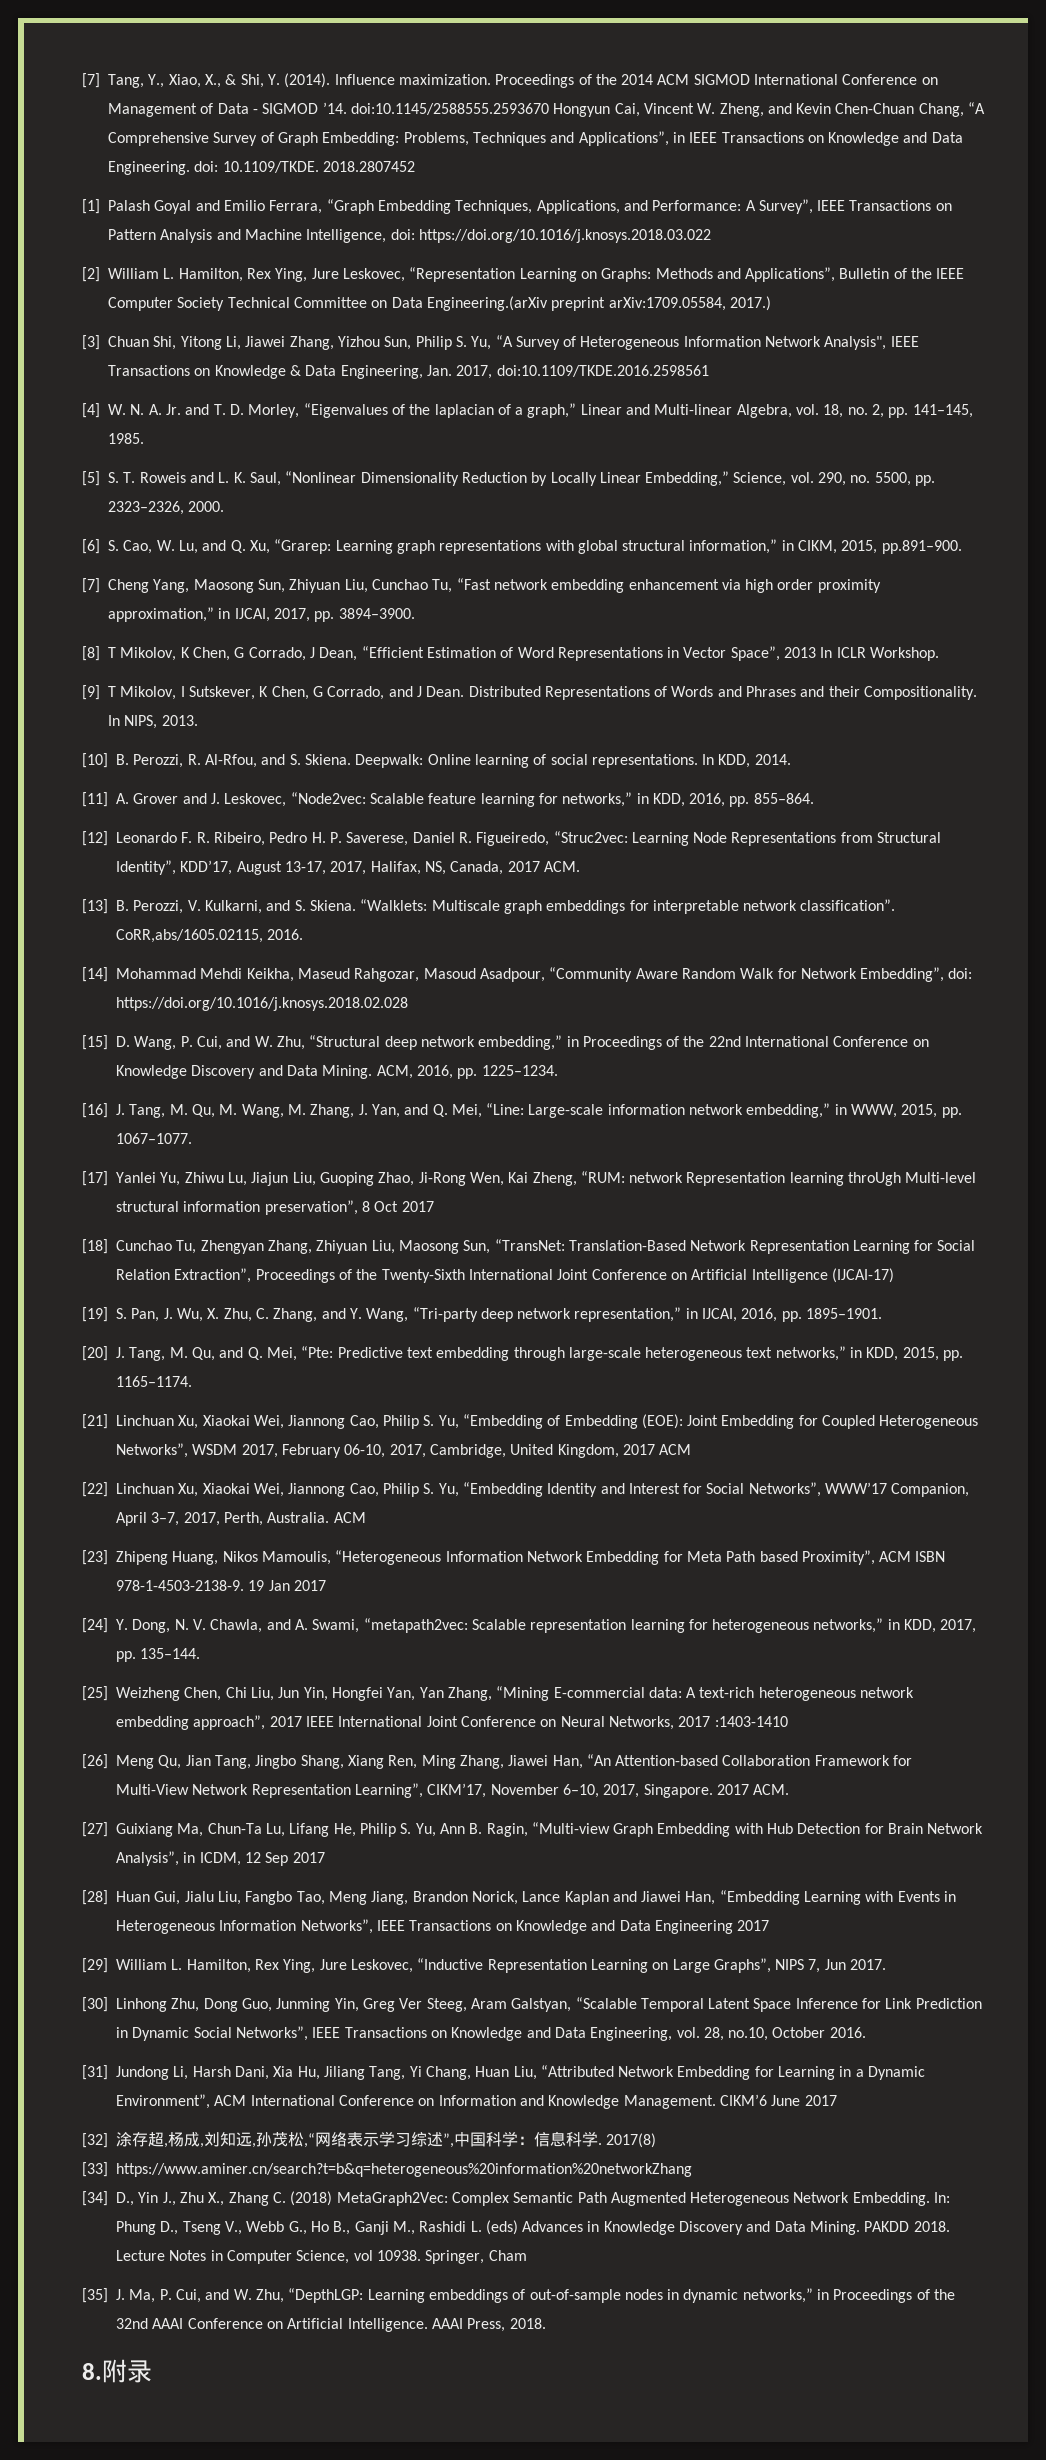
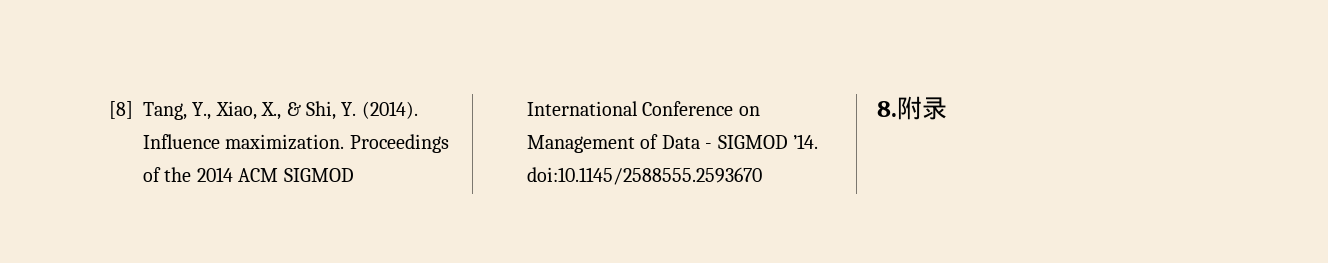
- [7] Tang, Y., Xiao, X., & Shi, Y. (2014).
+ [8] Tang, Y., Xiao, X., & Shi, Y. (2014).
- Proceedings of the 2014 ACM SIGMOD International Conference on Management of Data - SIGMOD ’14. doi:10.1145/2588555.2593670 Hongyun Cai, Vincent W. Zheng, and Kevin Chen-Chuan Chang, “A Comprehensive Survey of Graph Embedding: Problems, Techniques and Applications”, in IEEE Transactions on Knowledge and Data Engineering. doi: 10.1109/TKDE. 2018.2807452
- [1] Palash Goyal and Emilio Ferrara, “Graph Embedding Techniques, Applications, and Performance: A Survey”, IEEE Transactions on Pattern Analysis and Machine Intelligence, doi: https://doi.org/10.1016/j.knosys.2018.03.022
- [2] William L. Hamilton, Rex Ying, Jure Leskovec, “Representation Learning on Graphs: Methods and Applications”, Bulletin of the IEEE Computer Society Technical Committee on Data Engineering.(arXiv preprint arXiv:1709.05584, 2017.)
- [3] Chuan Shi, Yitong Li, Jiawei Zhang, Yizhou Sun, Philip S. Yu, “A Survey of Heterogeneous Information Network Analysis", IEEE Transactions on Knowledge & Data Engineering, Jan. 2017, doi:10.1109/TKDE.2016.2598561
- [4] W. N. A. Jr. and T. D. Morley, “Eigenvalues of the laplacian of a graph,” Linear and Multi-linear Algebra, vol. 18, no. 2, pp. 141–145, 1985.
- [5] S. T. Roweis and L. K. Saul, “Nonlinear Dimensionality Reduction by Locally Linear Embedding,” Science, vol. 290, no. 5500, pp. 2323–2326, 2000.
- [6] S. Cao, W. Lu, and Q. Xu, “Grarep: Learning graph representations with global structural information,” in CIKM, 2015, pp.891–900.
- [7] Cheng Yang, Maosong Sun, Zhiyuan Liu, Cunchao Tu, “Fast network embedding enhancement via high order proximity approximation,” in IJCAI, 2017, pp. 3894–3900.
- [8] T Mikolov, K Chen, G Corrado, J Dean, “Efficient Estimation of Word Representations in Vector Space”, 2013 In ICLR Workshop.
- [9] T Mikolov, I Sutskever, K Chen, G Corrado, and J Dean. Distributed Representations of Words and Phrases and their Compositionality. In NIPS, 2013.
- [10] B. Perozzi, R. Al-Rfou, and S. Skiena. Deepwalk: Online learning of social representations. In KDD, 2014.
- [11] A. Grover and J. Leskovec, “Node2vec: Scalable feature learning for networks,” in KDD, 2016, pp. 855–864.
- [12] Leonardo F. R. Ribeiro, Pedro H. P. Saverese, Daniel R. Figueiredo, “Struc2vec: Learning Node Representations from Structural Identity”, KDD’17, August 13-17, 2017, Halifax, NS, Canada, 2017 ACM.
- [13] B. Perozzi, V. Kulkarni, and S. Skiena. “Walklets: Multiscale graph embeddings for interpretable network classification”. CoRR,abs/1605.02115, 2016.
- [14] Mohammad Mehdi Keikha, Maseud Rahgozar, Masoud Asadpour, “Community Aware Random Walk for Network Embedding”, doi: https://doi.org/10.1016/j.knosys.2018.02.028
- [15] D. Wang, P. Cui, and W. Zhu, “Structural deep network embedding,” in Proceedings of the 22nd International Conference on Knowledge Discovery and Data Mining. ACM, 2016, pp. 1225–1234.
- [16] J. Tang, M. Qu, M. Wang, M. Zhang, J. Yan, and Q. Mei, “Line: Large-scale information network embedding,” in WWW, 2015, pp. 1067–1077.
- [17] Yanlei Yu, Zhiwu Lu, Jiajun Liu, Guoping Zhao, Ji-Rong Wen, Kai Zheng, “RUM: network Representation learning throUgh Multi-level structural information preservation”, 8 Oct 2017
- [18] Cunchao Tu, Zhengyan Zhang, Zhiyuan Liu, Maosong Sun, “TransNet: Translation-Based Network Representation Learning for Social Relation Extraction”, Proceedings of the Twenty-Sixth International Joint Conference on Artificial Intelligence (IJCAI-17)
- [19] S. Pan, J. Wu, X. Zhu, C. Zhang, and Y. Wang, “Tri-party deep network representation,” in IJCAI, 2016, pp. 1895–1901.
- [20] J. Tang, M. Qu, and Q. Mei, “Pte: Predictive text embedding through large-scale heterogeneous text networks,” in KDD, 2015, pp. 1165–1174.
- [21] Linchuan Xu, Xiaokai Wei, Jiannong Cao, Philip S. Yu, “Embedding of Embedding (EOE): Joint Embedding for Coupled Heterogeneous Networks”, WSDM 2017, February 06-10, 2017, Cambridge, United Kingdom, 2017 ACM
- [22] Linchuan Xu, Xiaokai Wei, Jiannong Cao, Philip S. Yu, “Embedding Identity and Interest for Social Networks”, WWW’17 Companion, April 3–7, 2017, Perth, Australia. ACM
- [23] Zhipeng Huang, Nikos Mamoulis, “Heterogeneous Information Network Embedding for Meta Path based Proximity”, ACM ISBN 978-1-4503-2138-9. 19 Jan 2017
- [24] Y. Dong, N. V. Chawla, and A. Swami, “metapath2vec: Scalable representation learning for heterogeneous networks,” in KDD, 2017, pp. 135–144.
- [25] Weizheng Chen, Chi Liu, Jun Yin, Hongfei Yan, Yan Zhang, “Mining E-commercial data: A text-rich heterogeneous network embedding approach”, 2017 IEEE International Joint Conference on Neural Networks, 2017 :1403-1410
- [26] Meng Qu, Jian Tang, Jingbo Shang, Xiang Ren, Ming Zhang, Jiawei Han, “An Attention-based Collaboration Framework for Multi-View Network Representation Learning”, CIKM’17, November 6–10, 2017, Singapore. 2017 ACM.
- [27] Guixiang Ma, Chun-Ta Lu, Lifang He, Philip S. Yu, Ann B. Ragin, “Multi-view Graph Embedding with Hub Detection for Brain Network Analysis”, in ICDM, 12 Sep 2017
- [28] Huan Gui, Jialu Liu, Fangbo Tao, Meng Jiang, Brandon Norick, Lance Kaplan and Jiawei Han, “Embedding Learning with Events in Heterogeneous Information Networks”, IEEE Transactions on Knowledge and Data Engineering 2017
- [29] William L. Hamilton, Rex Ying, Jure Leskovec, “Inductive Representation Learning on Large Graphs”, NIPS 7, Jun 2017.
- [30] Linhong Zhu, Dong Guo, Junming Yin, Greg Ver Steeg, Aram Galstyan, “Scalable Temporal Latent Space Inference for Link Prediction in Dynamic Social Networks”, IEEE Transactions on Knowledge and Data Engineering, vol. 28, no.10, October 2016.
- [31] Jundong Li, Harsh Dani, Xia Hu, Jiliang Tang, Yi Chang, Huan Liu, “Attributed Network Embedding for Learning in a Dynamic Environment”, ACM International Conference on Information and Knowledge Management. CIKM’6 June 2017
- [32]涂存超,杨成,刘知远,孙茂松,“网络表示学习综述”,中国科学：信息科学. 2017(8)
- [33] https://www.aminer.cn/search?t=b&q=heterogeneous%20information%20networkZhang
- [34] D., Yin J., Zhu X., Zhang C. (2018) MetaGraph2Vec: Complex Semantic Path Augmented Heterogeneous Network Embedding. In: Phung D., Tseng V., Webb G., Ho B., Ganji M., Rashidi L. (eds) Advances in Knowledge Discovery and Data Mining. PAKDD 2018. Lecture Notes in Computer Science, vol 10938. Springer, Cham
- [35] J. Ma, P. Cui, and W. Zhu, “DepthLGP: Learning embeddings of out-of-sample nodes in dynamic networks,” in Proceedings of the 32nd AAAI Conference on Artificial Intelligence. AAAI Press, 2018.
+ Proceedings of the 2014 ACM SIGMOD International Conference on Management of Data - SIGMOD ’14. doi:10.1145/2588555.2593670

